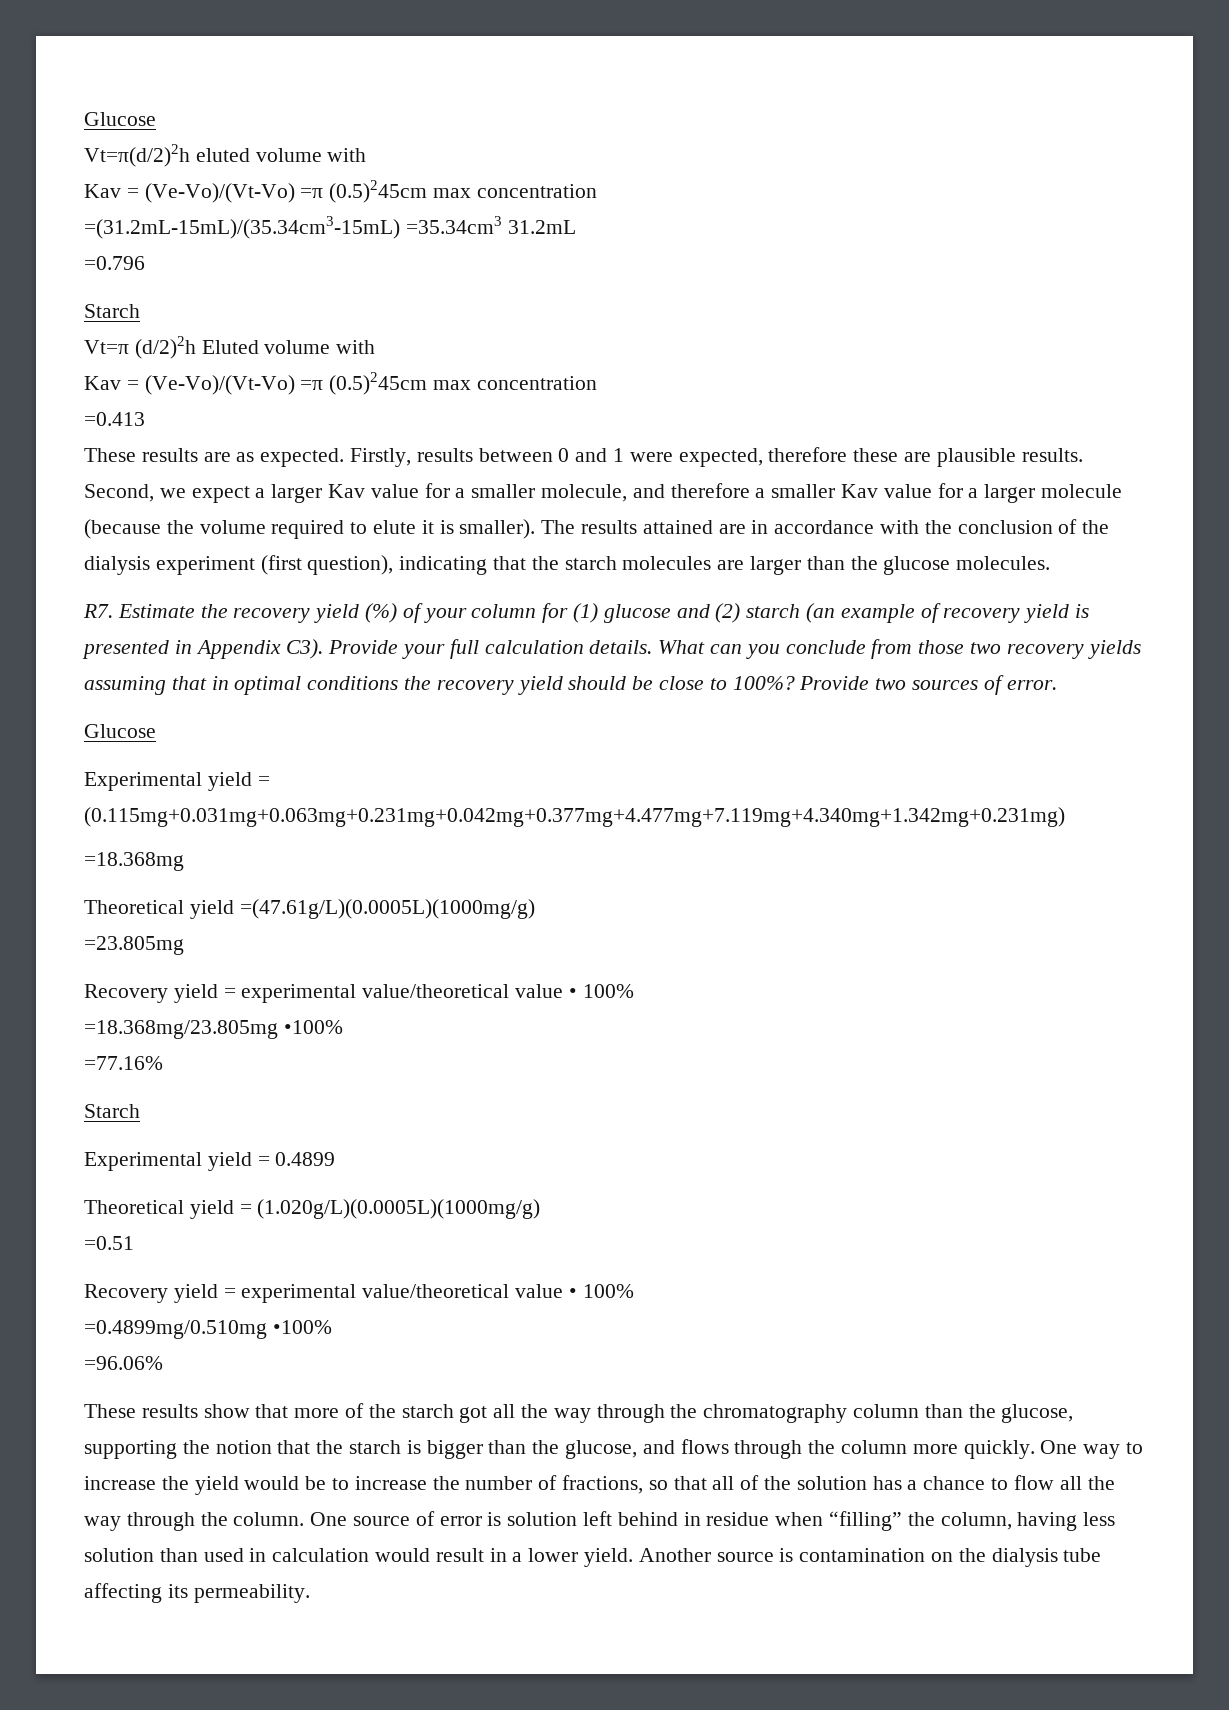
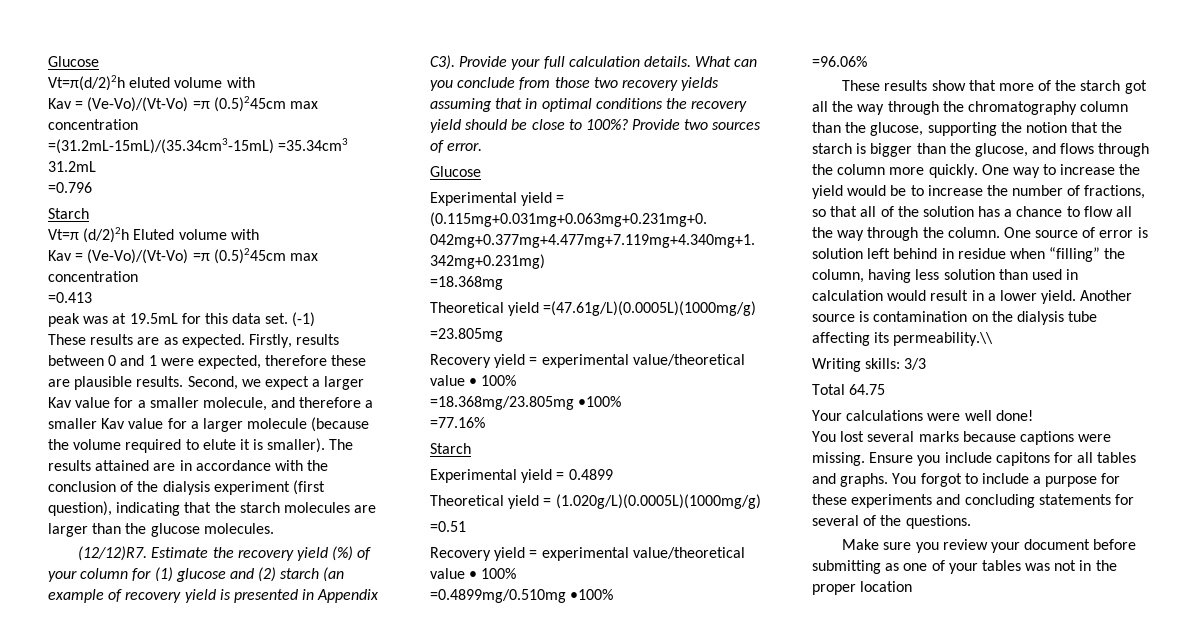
+ peak was at 19.5mL for this data set. (-1)
- R7. Estimate the recovery yield (%) of your column for (1) glucose and (2) starch (an example of recovery yield is presented in Appendix C3). Provide your full calculation details.
+ (12/12)R7. Estimate the recovery yield (%) of your column for (1) glucose and (2) starch (an example of recovery yield is presented in Appendix C3). Provide your full calculation details.
- Another source is contamination on the dialysis tube affecting its permeability.
+ Another source is contamination on the dialysis tube affecting its permeability.\\
+ Writing skills: 3/3
+ Total 64.75
+ Your calculations were well done!
+ You lost several marks because captions were missing. Ensure you include capitons for all tables and graphs. You forgot to include a purpose for these experiments and concluding statements for several of the questions.
+ Make sure you review your document before submitting as one of your tables was not in the proper location

